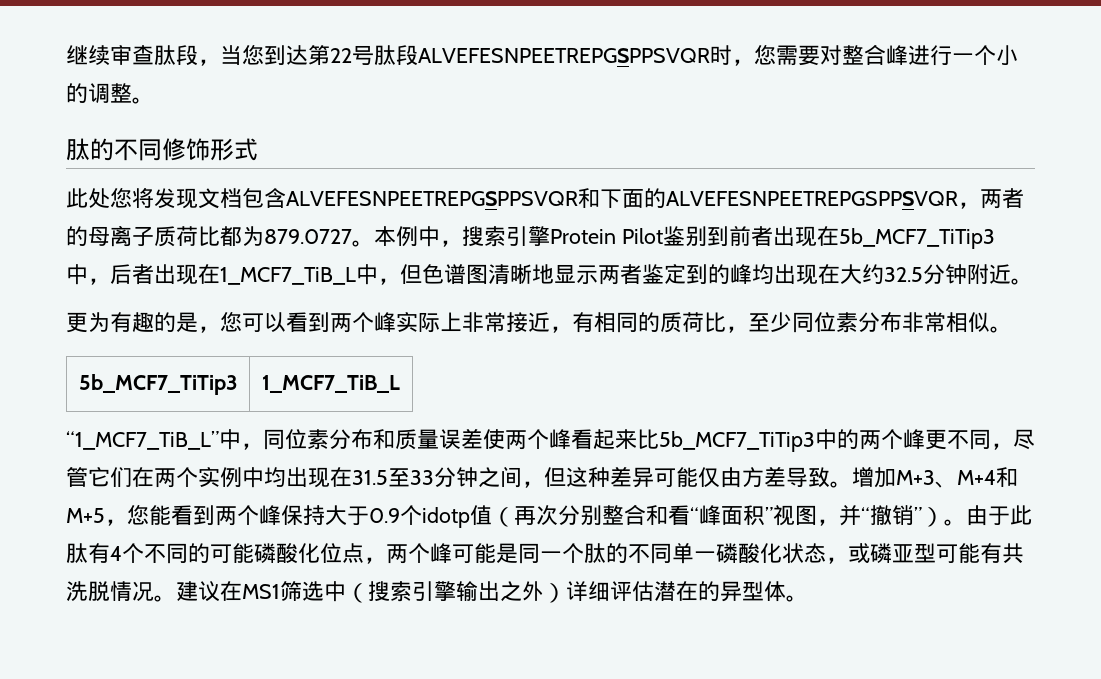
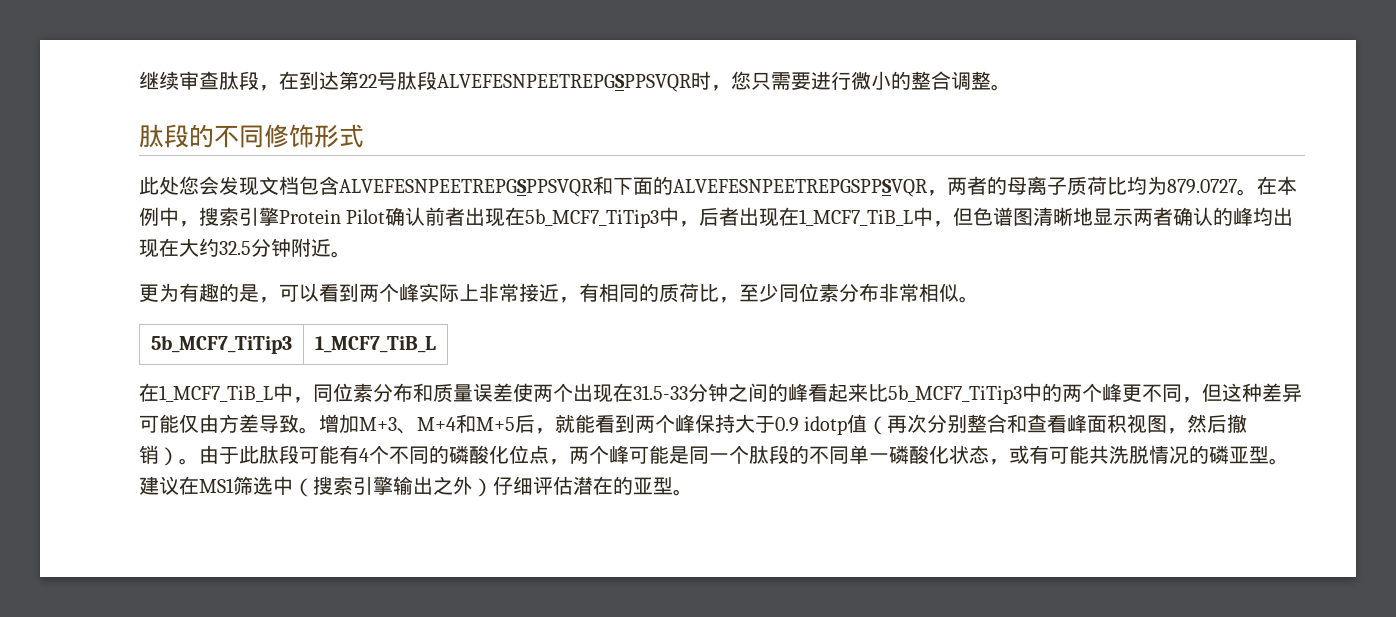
- 继续审查肽段，当您到达第22号肽段ALVEFESNPEETREPGSPPSVQR时，您需要对整合峰进行一个小的调整。
+ 继续审查肽段，在到达第22号肽段ALVEFESNPEETREPGSPPSVQR时，您只需要进行微小的整合调整。
- 肽的不同修饰形式
+ 肽段的不同修饰形式
- 此处您将发现文档包含ALVEFESNPEETREPGSPPSVQR和下面的ALVEFESNPEETREPGSPPSVQR，两者的母离子质荷比都为879.0727。
+ 此处您会发现文档包含ALVEFESNPEETREPGSPPSVQR和下面的ALVEFESNPEETREPGSPPSVQR，两者的母离子质荷比均为879.0727。
- 本例中，搜索引擎Protein Pilot鉴别到前者出现在5b_MCF7_TiTip3中，后者出现在1_MCF7_TiB_L中，但色谱图清晰地显示两者鉴定到的峰均出现在大约32.5分钟附近。
+ 在本例中，搜索引擎Protein Pilot确认前者出现在5b_MCF7_TiTip3中，后者出现在1_MCF7_TiB_L中，但色谱图清晰地显示两者确认的峰均出现在大约32.5分钟附近。
- 更为有趣的是，您可以看到两个峰实际上非常接近，有相同的质荷比，至少同位素分布非常相似。
+ 更为有趣的是，可以看到两个峰实际上非常接近，有相同的质荷比，至少同位素分布非常相似。
- “1_MCF7_TiB_L”中，同位素分布和质量误差使两个峰看起来比5b_MCF7_TiTip3中的两个峰更不同，尽管它们在两个实例中均出现在31.5至33分钟之间，但这种差异可能仅由方差导致。
+ 在1_MCF7_TiB_L中，同位素分布和质量误差使两个出现在31.5-33分钟之间的峰看起来比5b_MCF7_TiTip3中的两个峰更不同，但这种差异可能仅由方差导致。
- 增加M+3、M+4和M+5，您能看到两个峰保持大于0.9个idotp值（再次分别整合和看“峰面积”视图，并“撤销”）。
+ 增加M+3、M+4和M+5后，就能看到两个峰保持大于0.9 idotp值（再次分别整合和查看峰面积视图，然后撤销）。
- 由于此肽有4个不同的可能磷酸化位点，两个峰可能是同一个肽的不同单一磷酸化状态，或磷亚型可能有共洗脱情况。
+ 由于此肽段可能有4个不同的磷酸化位点，两个峰可能是同一个肽段的不同单一磷酸化状态，或有可能共洗脱情况的磷亚型。
- 建议在MS1筛选中（搜索引擎输出之外）详细评估潜在的异型体。
+ 建议在MS1筛选中（搜索引擎输出之外）仔细评估潜在的亚型。

